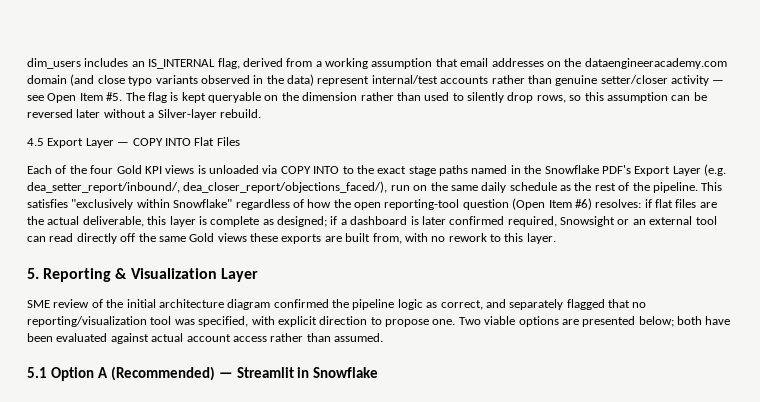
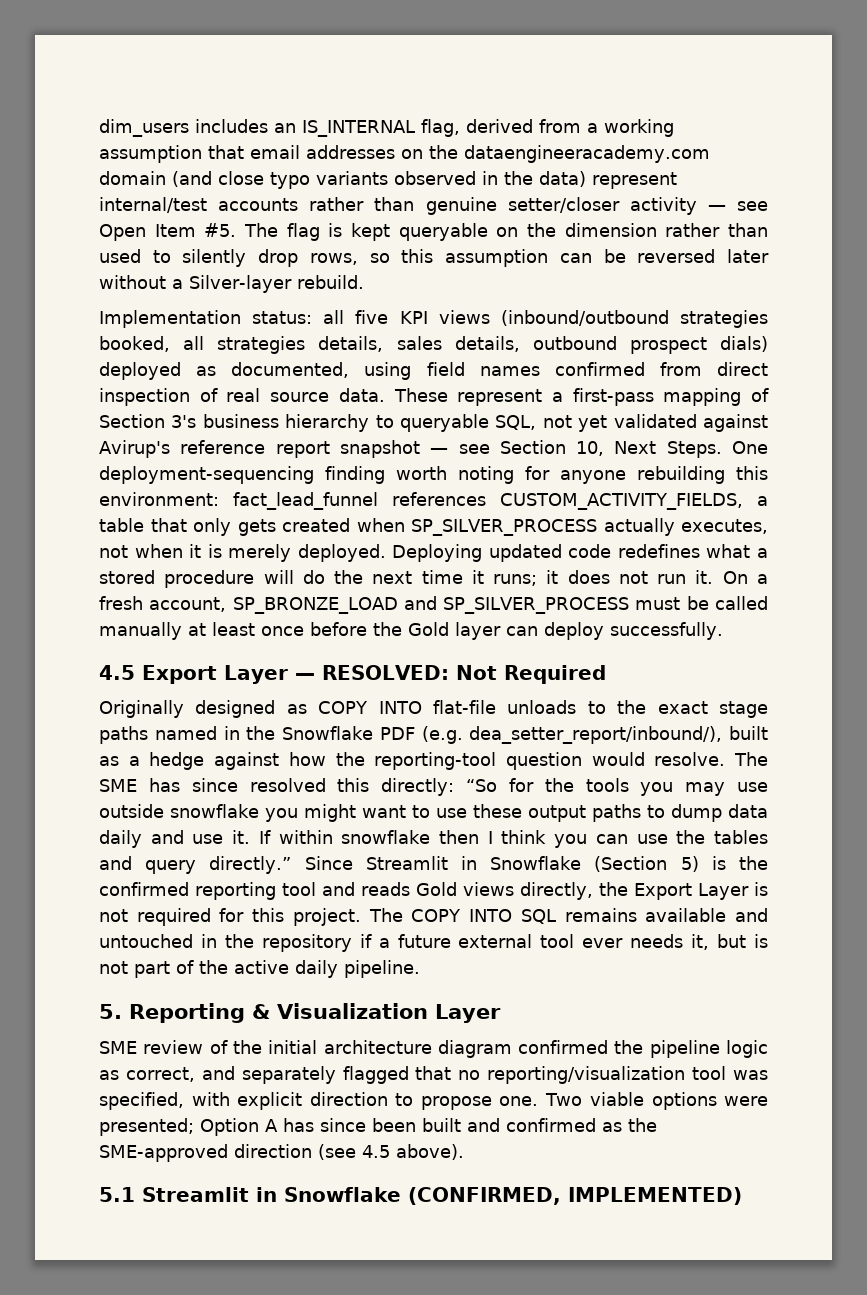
- 4.5 Export Layer — COPY INTO Flat Files
- Each of the four Gold KPI views is unloaded via COPY INTO to the exact stage paths named in the Snowflake PDF's Export Layer (e.g. dea_setter_report/inbound/, dea_closer_report/objections_faced/), run on the same daily schedule as the rest of the pipeline. This satisfies "exclusively within Snowflake" regardless of how the open reporting-tool question (Open Item #6) resolves: if flat files are the actual deliverable, this layer is complete as designed; if a dashboard is later confirmed required, Snowsight or an external tool can read directly off the same Gold views these exports are built from, with no rework to this layer.
+ Implementation status: all five KPI views (inbound/outbound strategies booked, all strategies details, sales details, outbound prospect dials) deployed as documented, using field names confirmed from direct inspection of real source data. These represent a first-pass mapping of Section 3's business hierarchy to queryable SQL, not yet validated against Avirup's reference report snapshot — see Section 10, Next Steps. One deployment-sequencing finding worth noting for anyone rebuilding this environment: fact_lead_funnel references CUSTOM_ACTIVITY_FIELDS, a table that only gets created when SP_SILVER_PROCESS actually executes, not when it is merely deployed. Deploying updated code redefines what a stored procedure will do the next time it runs; it does not run it. On a fresh account, SP_BRONZE_LOAD and SP_SILVER_PROCESS must be called manually at least once before the Gold layer can deploy successfully.
+ 4.5 Export Layer — RESOLVED: Not Required
+ Originally designed as COPY INTO flat-file unloads to the exact stage paths named in the Snowflake PDF (e.g. dea_setter_report/inbound/), built as a hedge against how the reporting-tool question would resolve. The SME has since resolved this directly: “So for the tools you may use outside snowflake you might want to use these output paths to dump data daily and use it. If within snowflake then I think you can use the tables and query directly.” Since Streamlit in Snowflake (Section 5) is the confirmed reporting tool and reads Gold views directly, the Export Layer is not required for this project. The COPY INTO SQL remains available and untouched in the repository if a future external tool ever needs it, but is not part of the active daily pipeline.
- Two viable options are presented below; both have been evaluated against actual account access rather than assumed.
- 5.1 Option A (Recommended) — Streamlit in Snowflake
+ Two viable options were presented; Option A has since been built and confirmed as the SME-approved direction (see 4.5 above).
+ 5.1 Streamlit in Snowflake (CONFIRMED, IMPLEMENTED)

